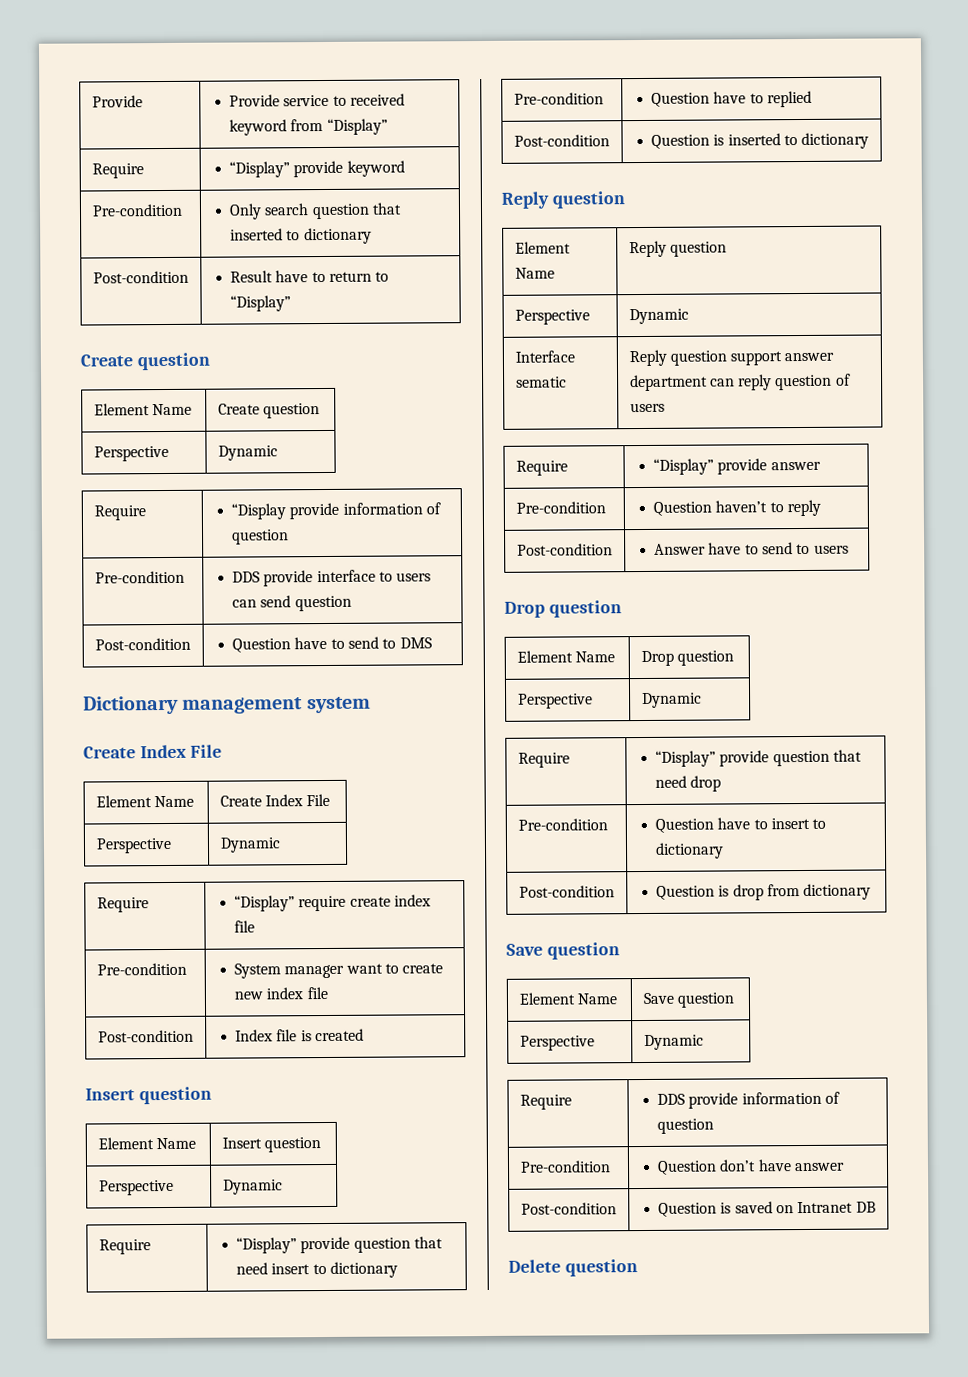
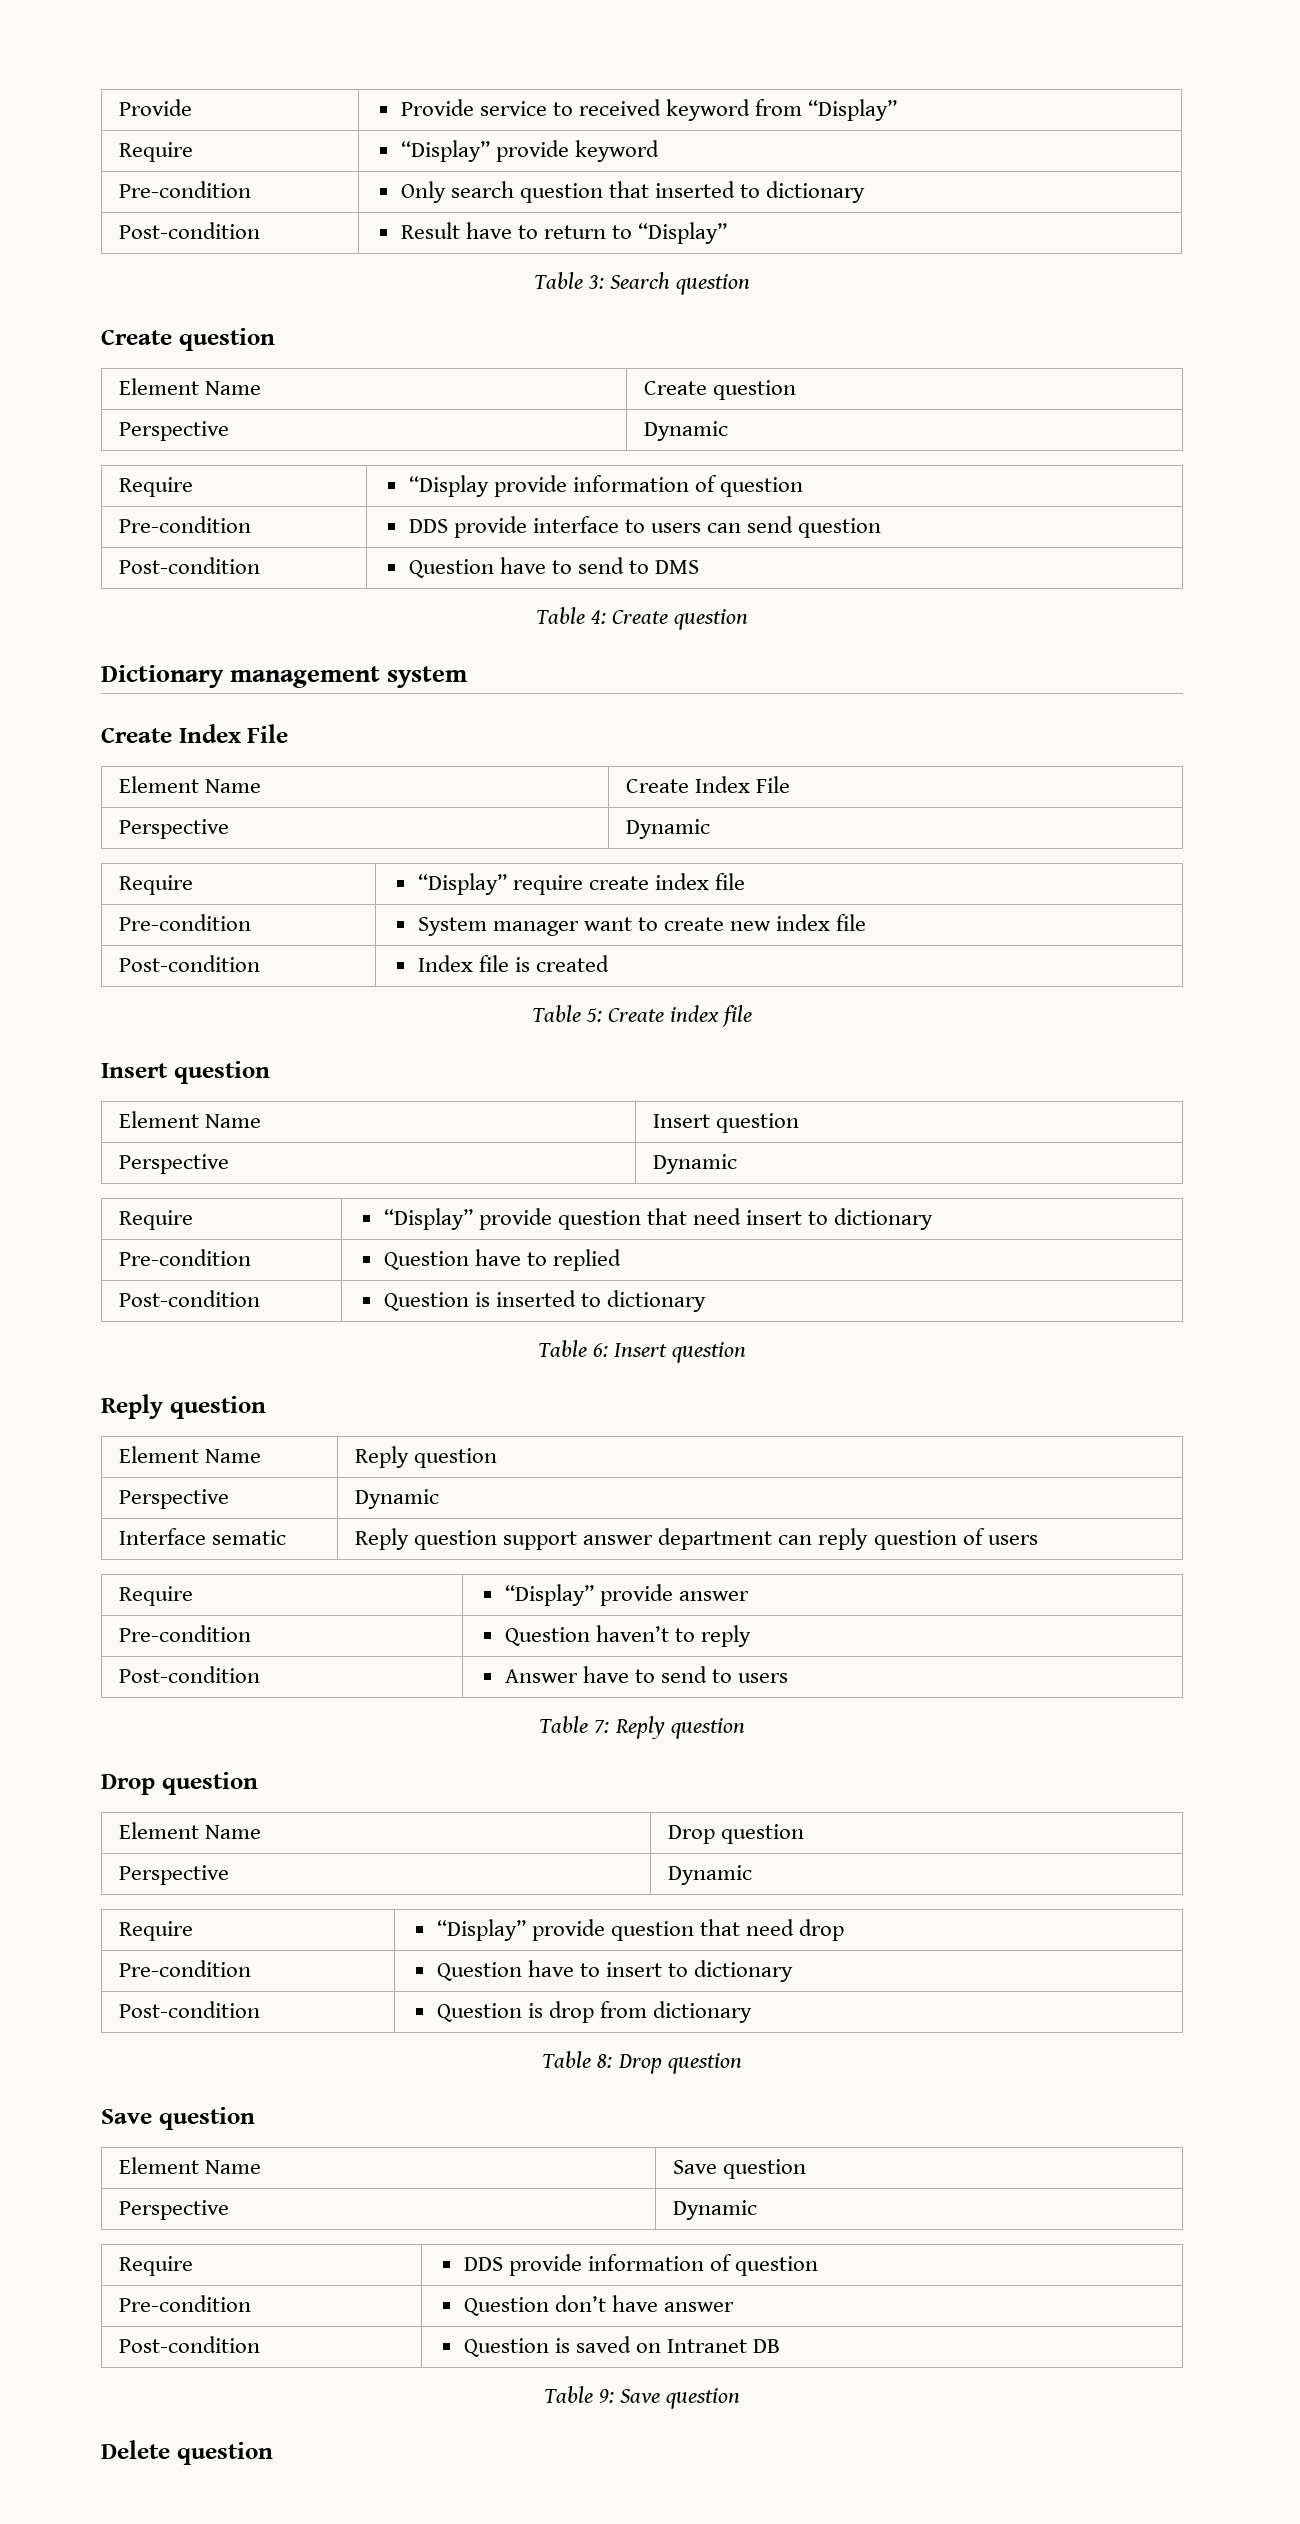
+ Table 3: Search question
+ Table 4: Create question
+ Table 5: Create index file
+ Table 6: Insert question
+ Table 7: Reply question
+ Table 8: Drop question
+ Table 9: Save question

